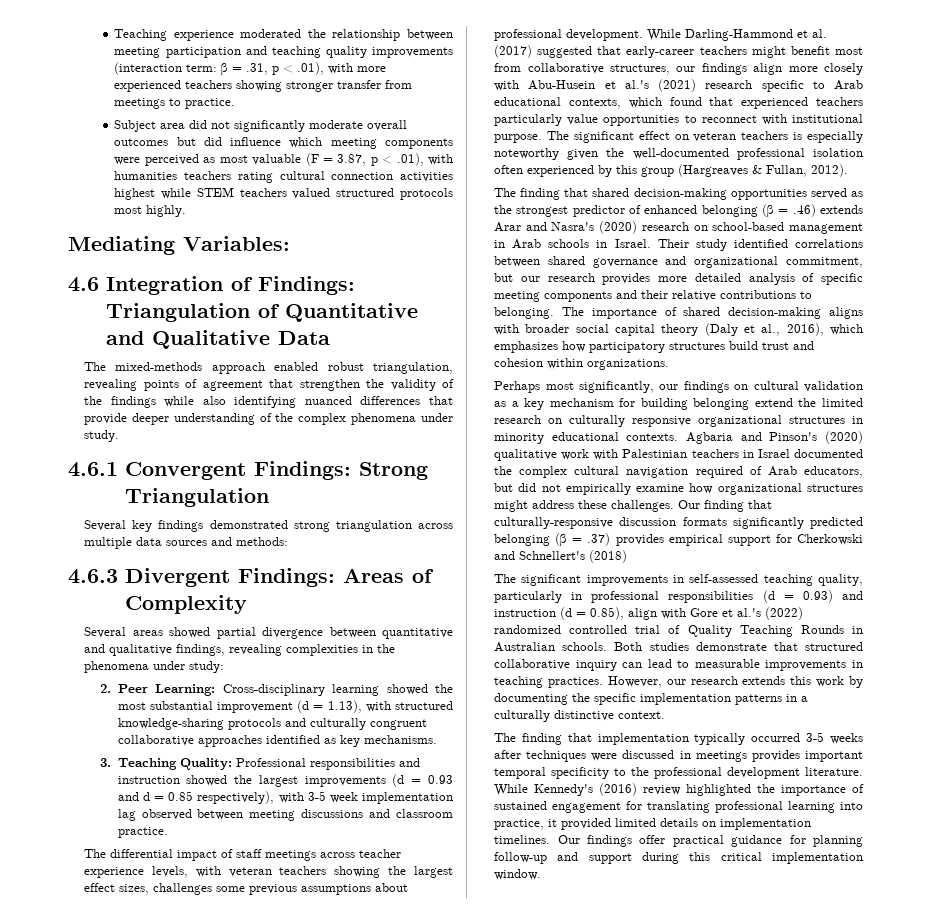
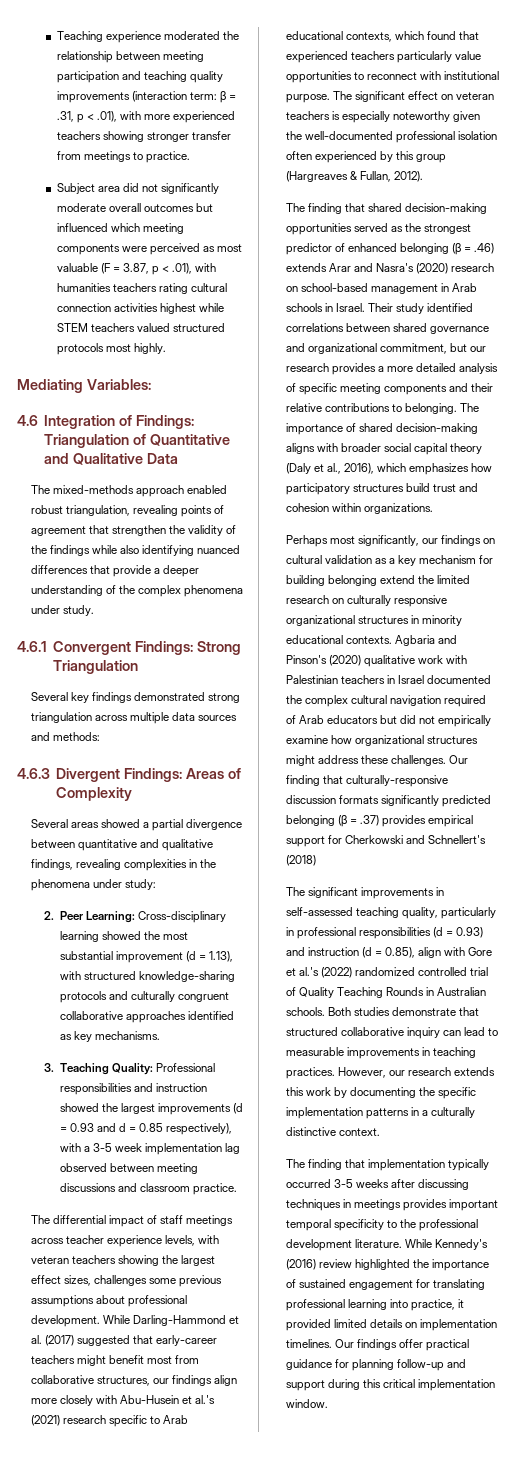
- Subject area did not significantly moderate overall outcomes but did influence which meeting components were perceived as most valuable (F = 3.87, p < .01), with humanities teachers rating cultural connection activities highest while STEM teachers valued structured protocols most highly.
+ Subject area did not significantly moderate overall outcomes but influenced which meeting components were perceived as most valuable (F = 3.87, p < .01), with humanities teachers rating cultural connection activities highest while STEM teachers valued structured protocols most highly.
- The mixed-methods approach enabled robust triangulation, revealing points of agreement that strengthen the validity of the findings while also identifying nuanced differences that provide deeper understanding of the complex phenomena under study.
+ The mixed-methods approach enabled robust triangulation, revealing points of agreement that strengthen the validity of the findings while also identifying nuanced differences that provide a deeper understanding of the complex phenomena under study.
- Several areas showed partial divergence between quantitative and qualitative findings, revealing complexities in the phenomena under study:
+ Several areas showed a partial divergence between quantitative and qualitative findings, revealing complexities in the phenomena under study:
- 3. Teaching Quality: Professional responsibilities and instruction showed the largest improvements (d = 0.93 and d = 0.85 respectively), with 3-5 week implementation lag observed between meeting discussions and classroom practice.
+ 3. Teaching Quality: Professional responsibilities and instruction showed the largest improvements (d = 0.93 and d = 0.85 respectively), with a 3-5 week implementation lag observed between meeting discussions and classroom practice.
- Their study identified correlations between shared governance and organizational commitment, but our research provides more detailed analysis of specific meeting components and their relative contributions to belonging.
+ Their study identified correlations between shared governance and organizational commitment, but our research provides a more detailed analysis of specific meeting components and their relative contributions to belonging.
- Agbaria and Pinson's (2020) qualitative work with Palestinian teachers in Israel documented the complex cultural navigation required of Arab educators, but did not empirically examine how organizational structures might address these challenges.
+ Agbaria and Pinson's (2020) qualitative work with Palestinian teachers in Israel documented the complex cultural navigation required of Arab educators but did not empirically examine how organizational structures might address these challenges.
- The finding that implementation typically occurred 3-5 weeks after techniques were discussed in meetings provides important temporal specificity to the professional development literature.
+ The finding that implementation typically occurred 3-5 weeks after discussing techniques in meetings provides important temporal specificity to the professional development literature.

